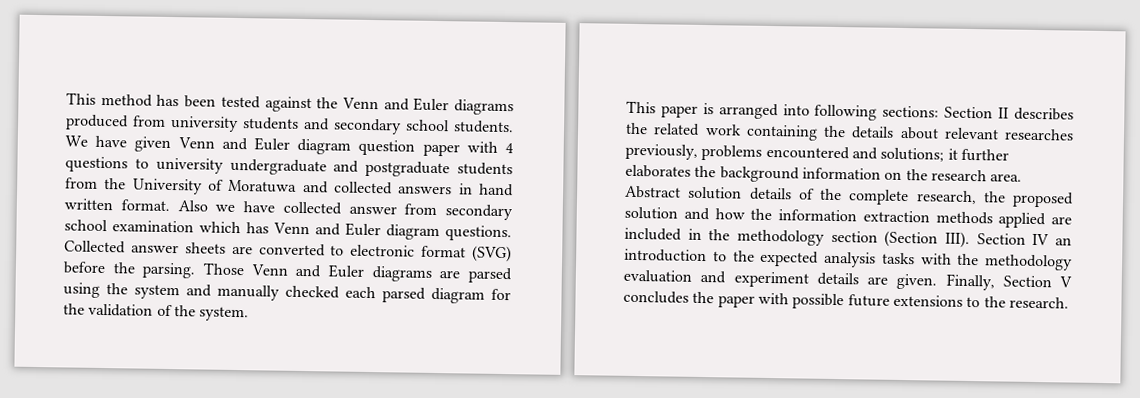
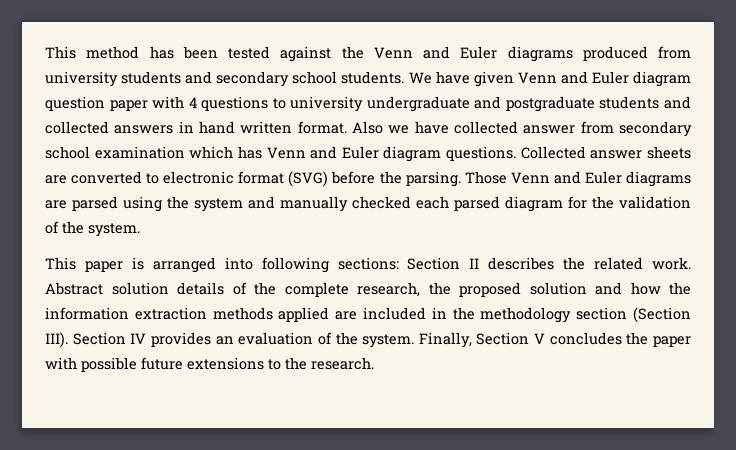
- We have given Venn and Euler diagram question paper with 4 questions to university undergraduate and postgraduate students from the University of Moratuwa and collected answers in hand written format.
+ We have given Venn and Euler diagram question paper with 4 questions to university undergraduate and postgraduate students and collected answers in hand written format.
- This paper is arranged into following sections: Section II describes the related work containing the details about relevant researches previously, problems encountered and solutions; it further elaborates the background information on the research area.
+ This paper is arranged into following sections: Section II describes the related work.
- Section IV an introduction to the expected analysis tasks with the methodology evaluation and experiment details are given.
+ Section IV provides an evaluation of the system.

